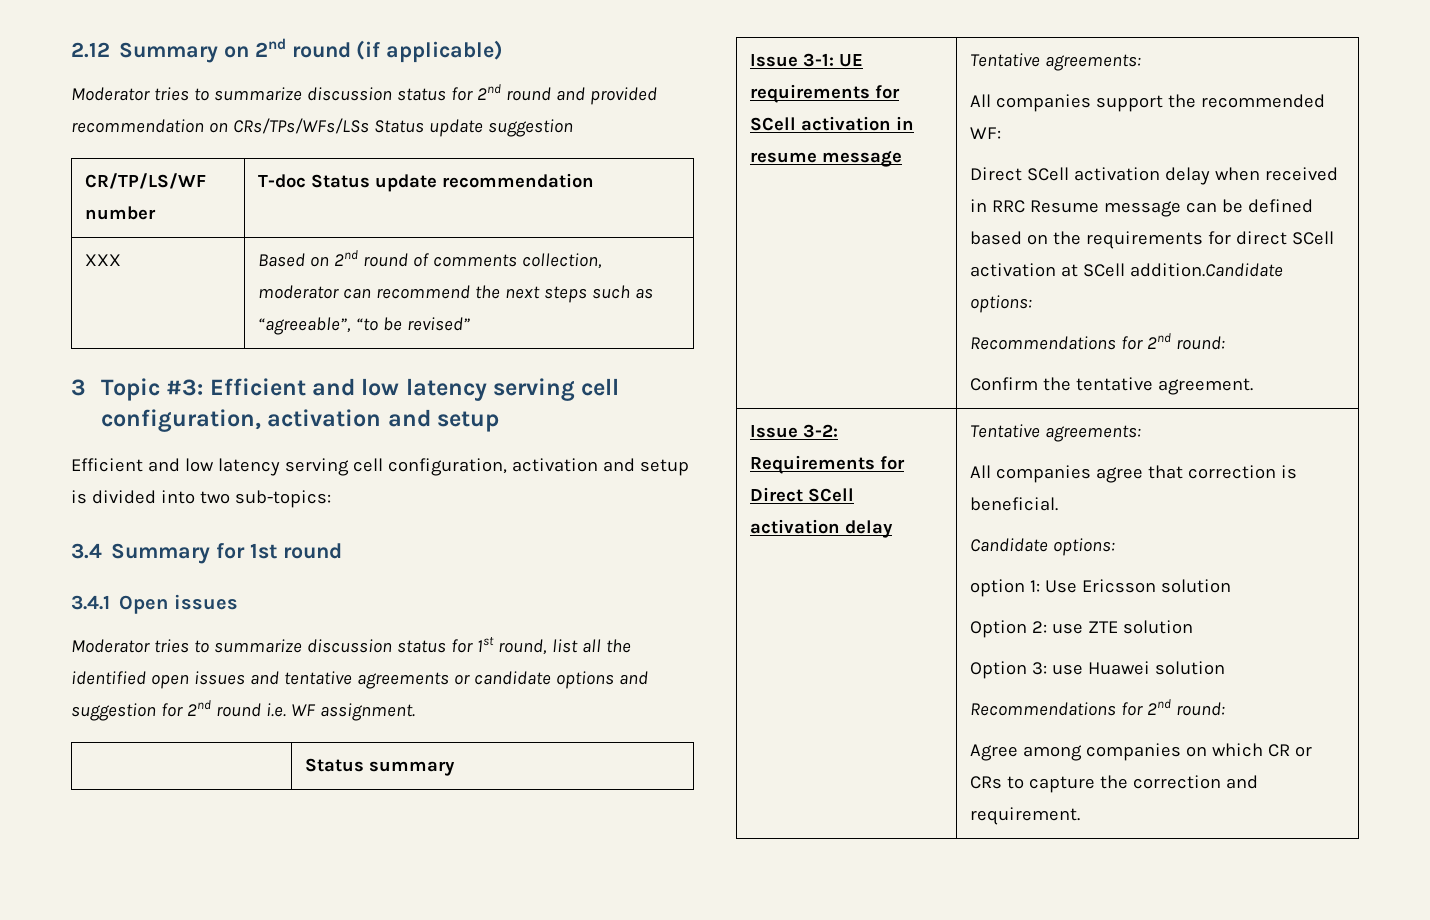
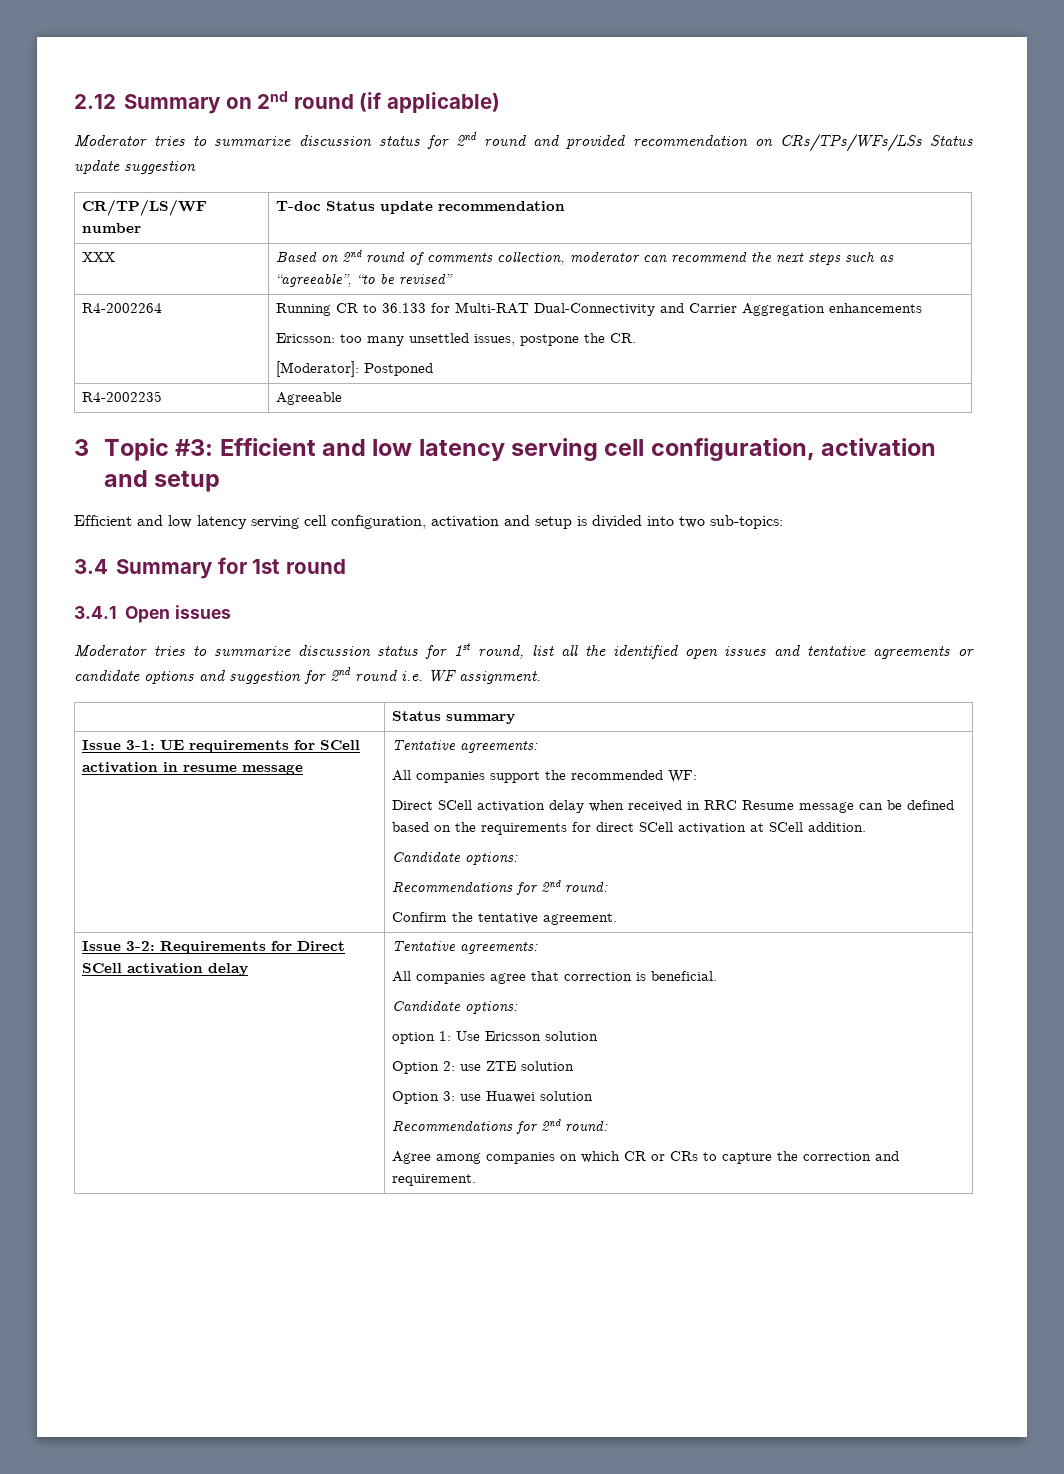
+ R4-2002264 | Running CR to 36.133 for Multi-RAT Dual-Connectivity and Carrier Aggregation enhancements
+ Ericsson: too many unsettled issues, postpone the CR.
+ [Moderator]: Postponed
+ R4-2002235 | Agreeable
- Direct SCell activation delay when received in RRC Resume message can be defined based on the requirements for direct SCell activation at SCell addition.Candidate options:
+ Direct SCell activation delay when received in RRC Resume message can be defined based on the requirements for direct SCell activation at SCell addition.
+ Candidate options:

